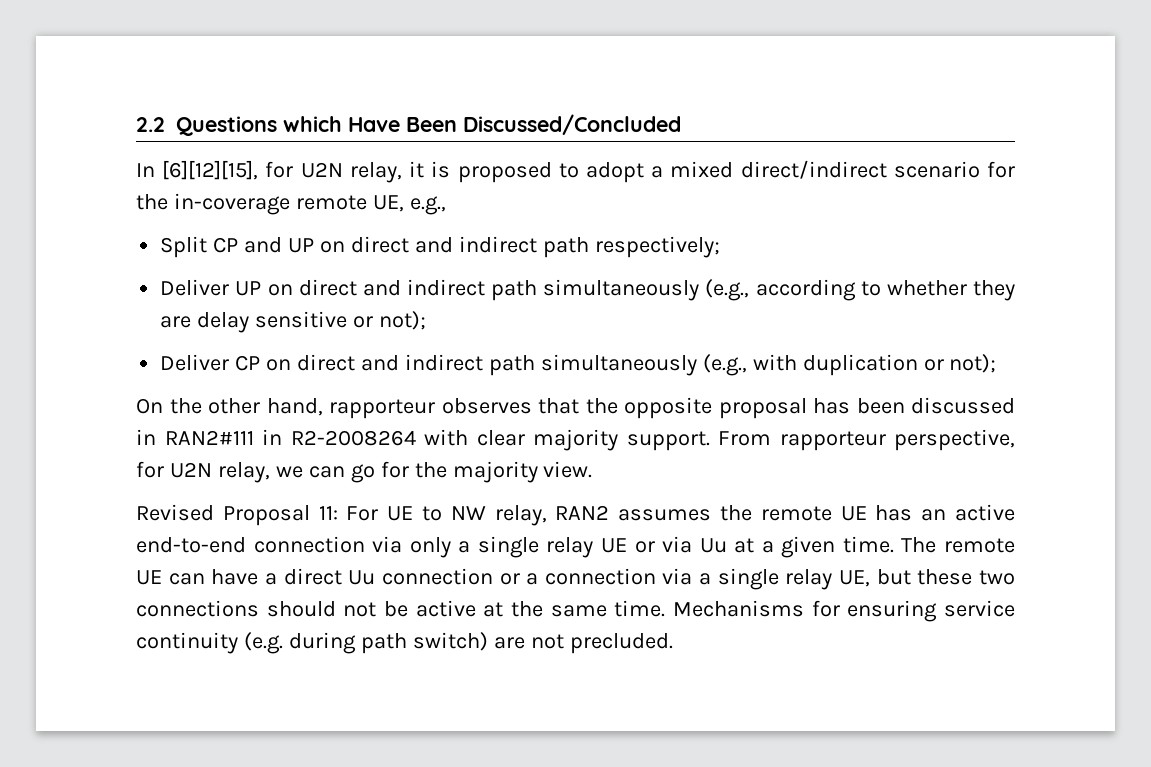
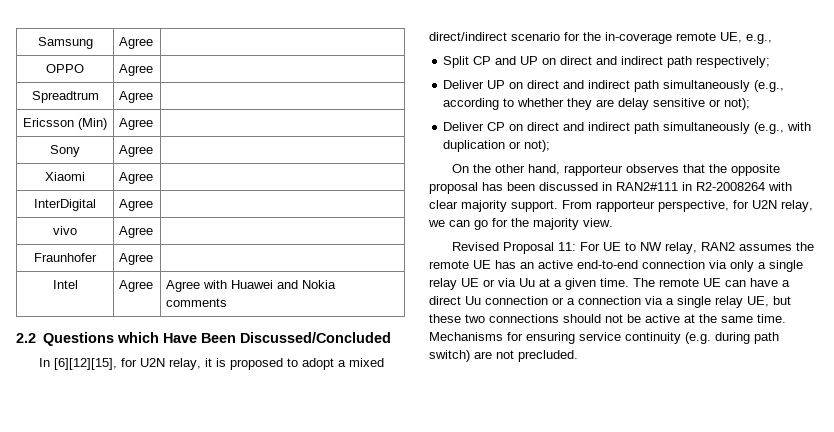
+ Samsung | Agree |
+ OPPO | Agree |
+ Spreadtrum | Agree |
+ Ericsson (Min) | Agree |
+ Sony | Agree |
+ Xiaomi | Agree |
+ InterDigital | Agree |
+ vivo | Agree |
+ Fraunhofer | Agree |
+ Intel | Agree | Agree with Huawei and Nokia comments

